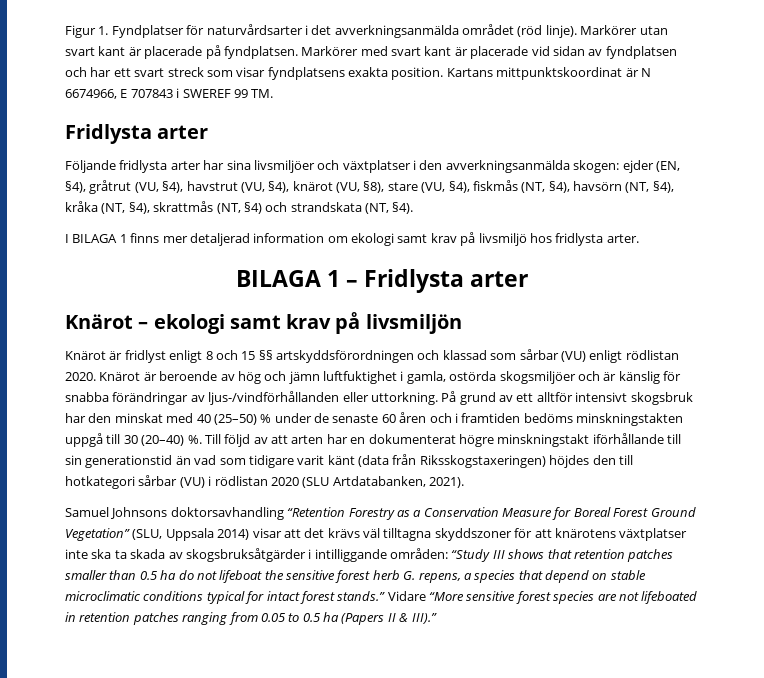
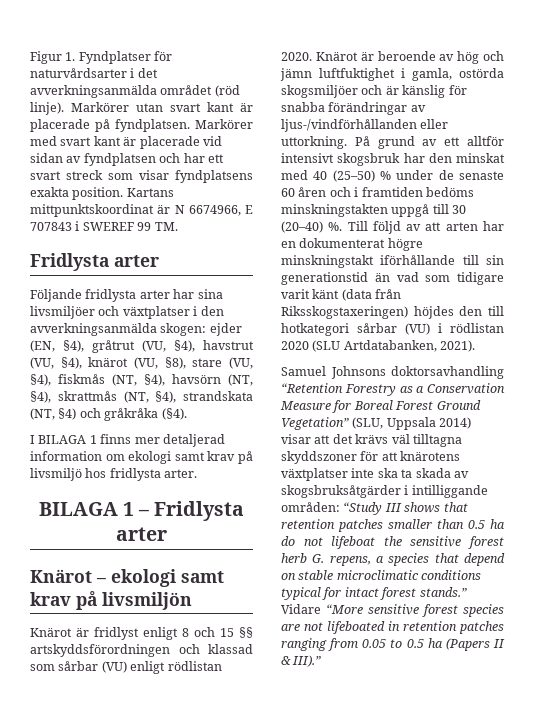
- Följande fridlysta arter har sina livsmiljöer och växtplatser i den avverkningsanmälda skogen: ejder (EN, §4), gråtrut (VU, §4), havstrut (VU, §4), knärot (VU, §8), stare (VU, §4), fiskmås (NT, §4), havsörn (NT, §4), kråka (NT, §4), skrattmås (NT, §4) och strandskata (NT, §4).
+ Följande fridlysta arter har sina livsmiljöer och växtplatser i den avverkningsanmälda skogen: ejder (EN, §4), gråtrut (VU, §4), havstrut (VU, §4), knärot (VU, §8), stare (VU, §4), fiskmås (NT, §4), havsörn (NT, §4), skrattmås (NT, §4), strandskata (NT, §4) och gråkråka (§4).

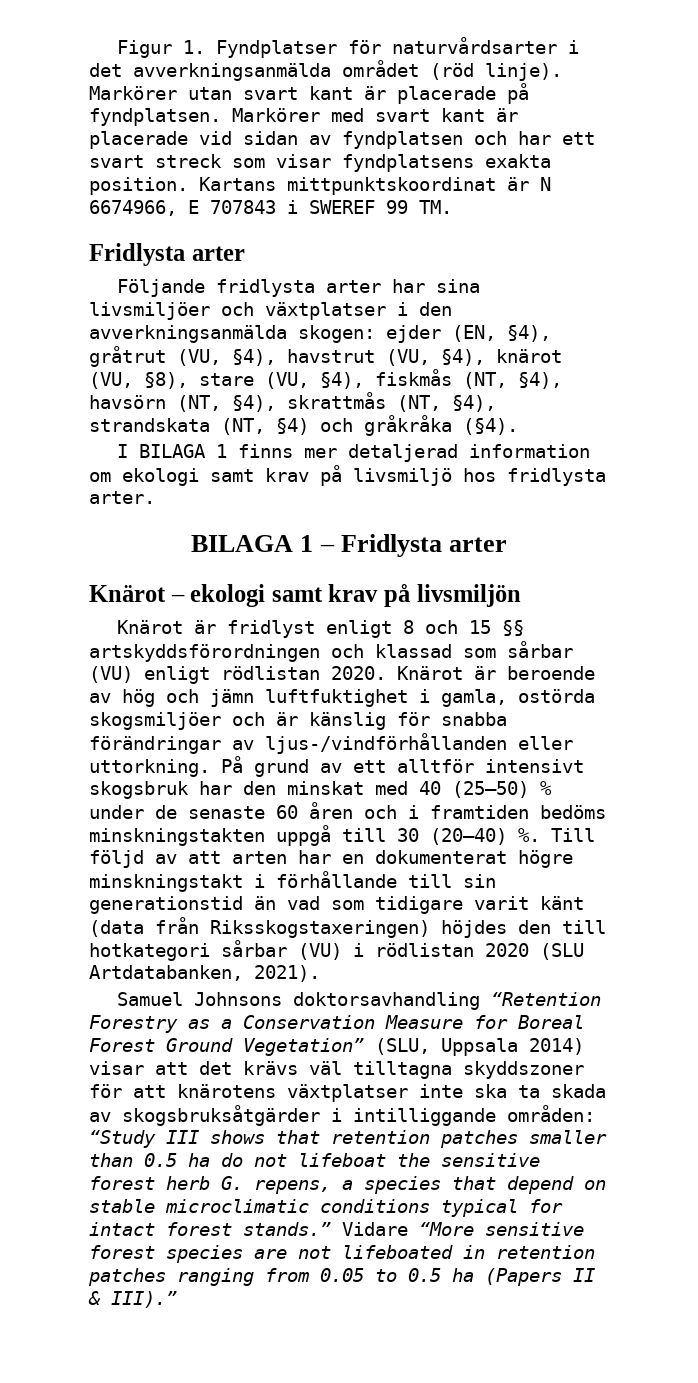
- Till följd av att arten har en dokumenterat högre minskningstakt iförhållande till sin generationstid än vad som tidigare varit känt (data från Riksskogstaxeringen) höjdes den till hotkategori sårbar (VU) i rödlistan 2020 (SLU Artdatabanken, 2021).
+ Till följd av att arten har en dokumenterat högre minskningstakt i förhållande till sin generationstid än vad som tidigare varit känt (data från Riksskogstaxeringen) höjdes den till hotkategori sårbar (VU) i rödlistan 2020 (SLU Artdatabanken, 2021).

